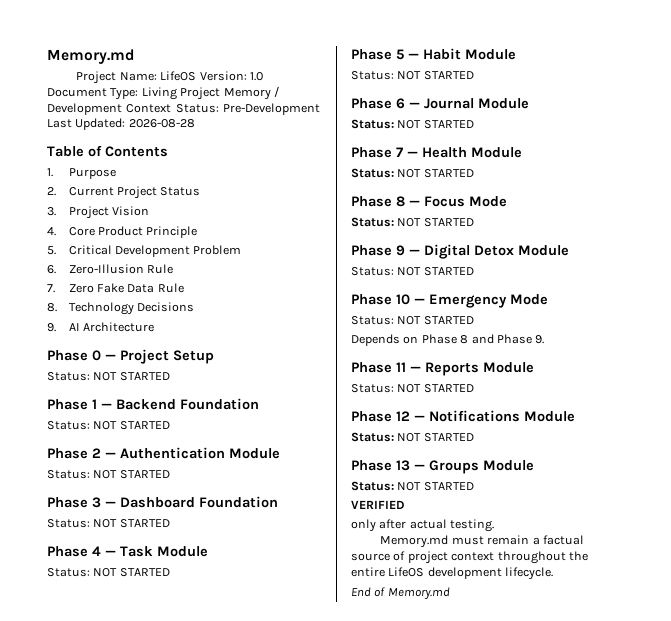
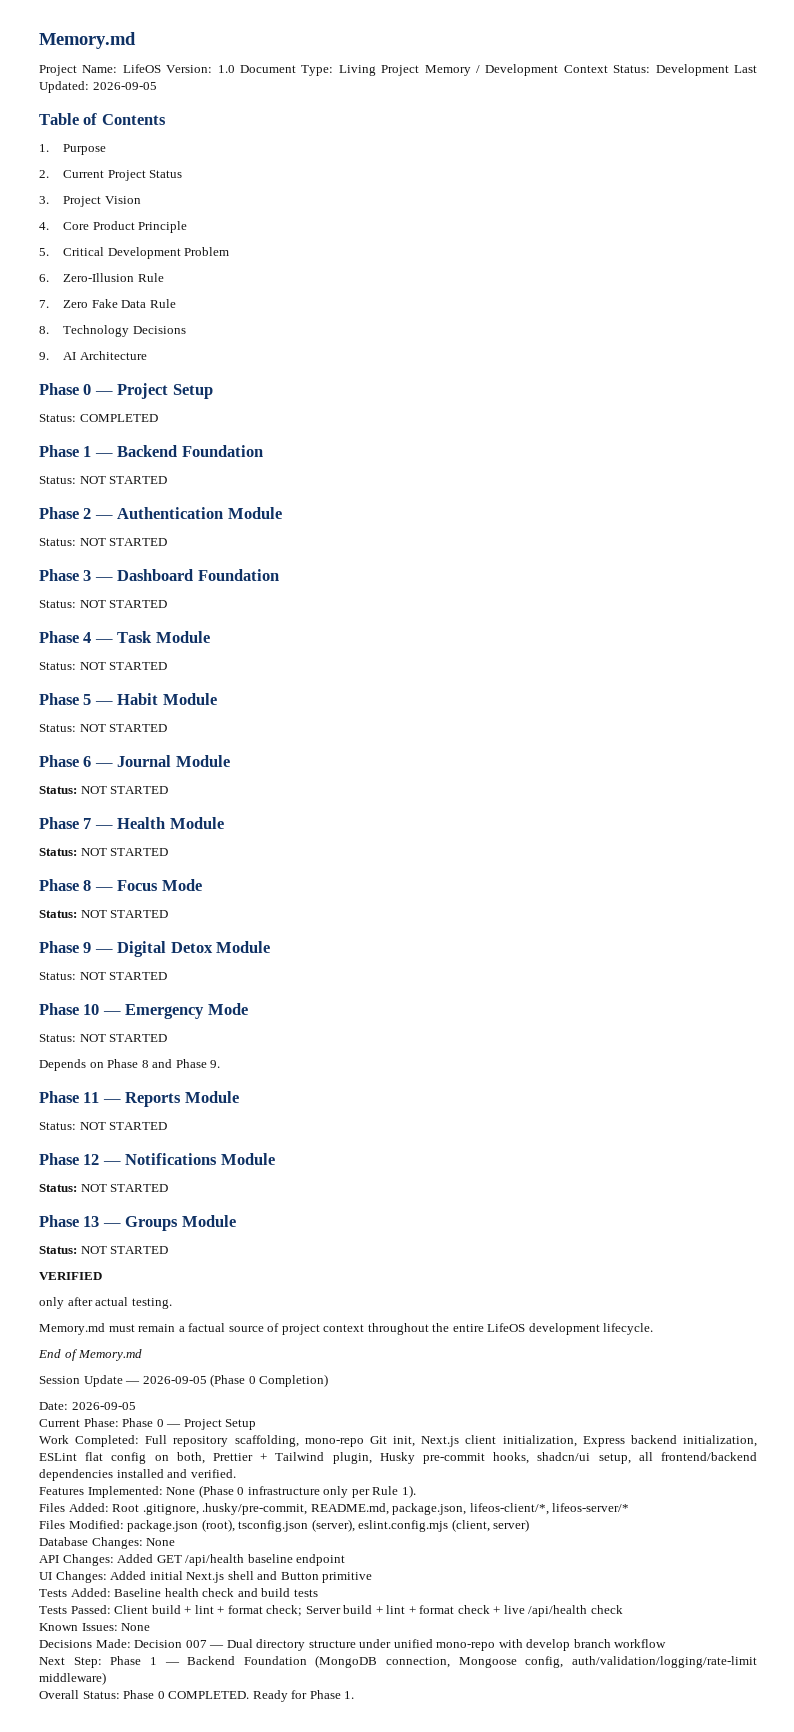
- Project Name: LifeOS Version: 1.0 Document Type: Living Project Memory / Development Context Status: Pre-Development Last Updated: 2026-08-28
+ Project Name: LifeOS Version: 1.0 Document Type: Living Project Memory / Development Context Status: Development Last Updated: 2026-09-05
  9. AI Architecture
  Phase 0 — Project Setup
- Status: NOT STARTED
+ Status: COMPLETED
+ Session Update — 2026-09-05 (Phase 0 Completion)
+ Date: 2026-09-05
+ Current Phase: Phase 0 — Project Setup
+ Work Completed: Full repository scaffolding, mono-repo Git init, Next.js client initialization, Express backend initialization, ESLint flat config on both, Prettier + Tailwind plugin, Husky pre-commit hooks, shadcn/ui setup, all frontend/backend dependencies installed and verified.
+ Features Implemented: None (Phase 0 infrastructure only per Rule 1).
+ Files Added: Root .gitignore, .husky/pre-commit, README.md, package.json, lifeos-client/*, lifeos-server/*
+ Files Modified: package.json (root), tsconfig.json (server), eslint.config.mjs (client, server)
+ Database Changes: None
+ API Changes: Added GET /api/health baseline endpoint
+ UI Changes: Added initial Next.js shell and Button primitive
+ Tests Added: Baseline health check and build tests
+ Tests Passed: Client build + lint + format check; Server build + lint + format check + live /api/health check
+ Known Issues: None
+ Decisions Made: Decision 007 — Dual directory structure under unified mono-repo with develop branch workflow
+ Next Step: Phase 1 — Backend Foundation (MongoDB connection, Mongoose config, auth/validation/logging/rate-limit middleware)
+ Overall Status: Phase 0 COMPLETED. Ready for Phase 1.

